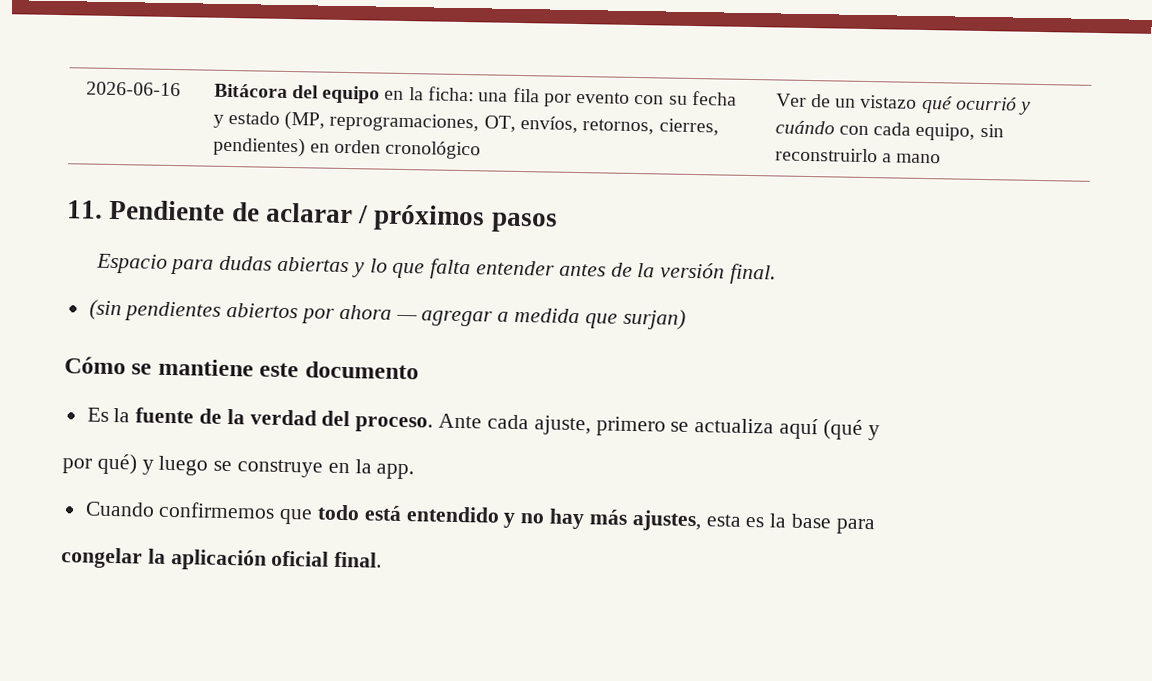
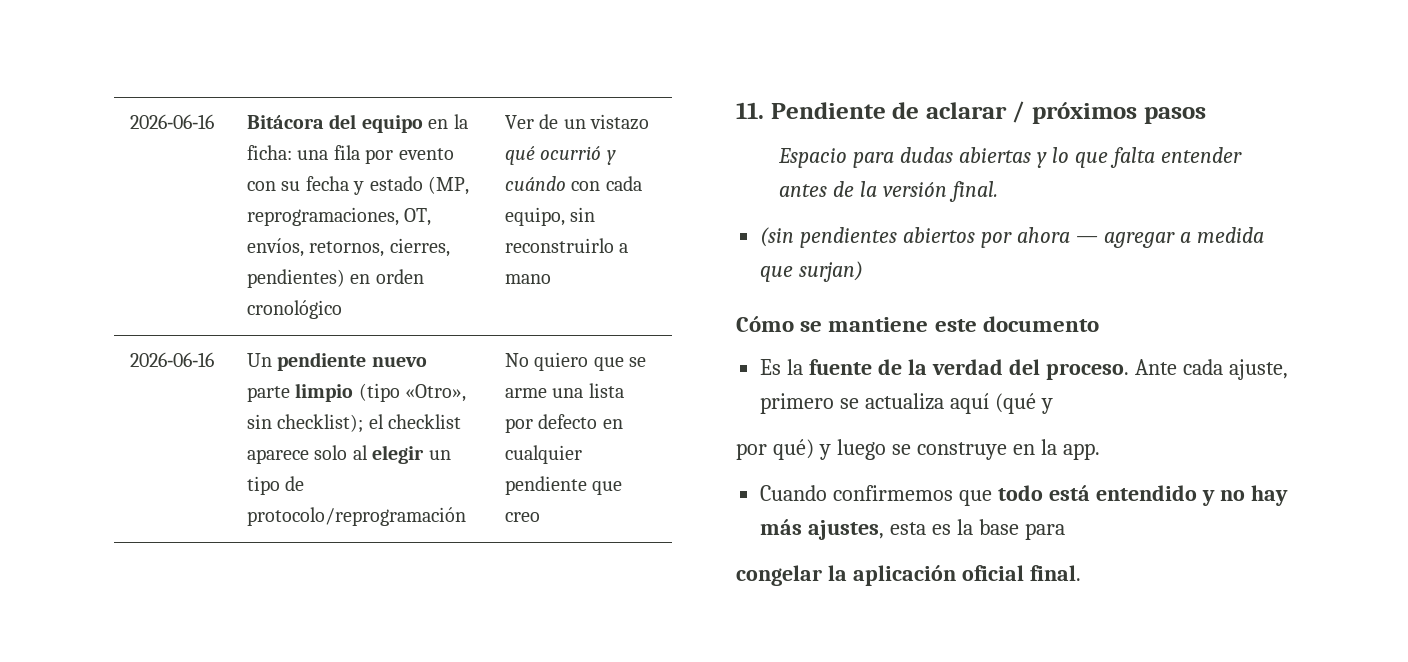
+ 2026‑06‑16 | Un pendiente nuevo parte limpio (tipo «Otro», sin checklist); el checklist aparece solo al elegir un tipo de protocolo/reprogramación | No quiero que se arme una lista por defecto en cualquier pendiente que creo

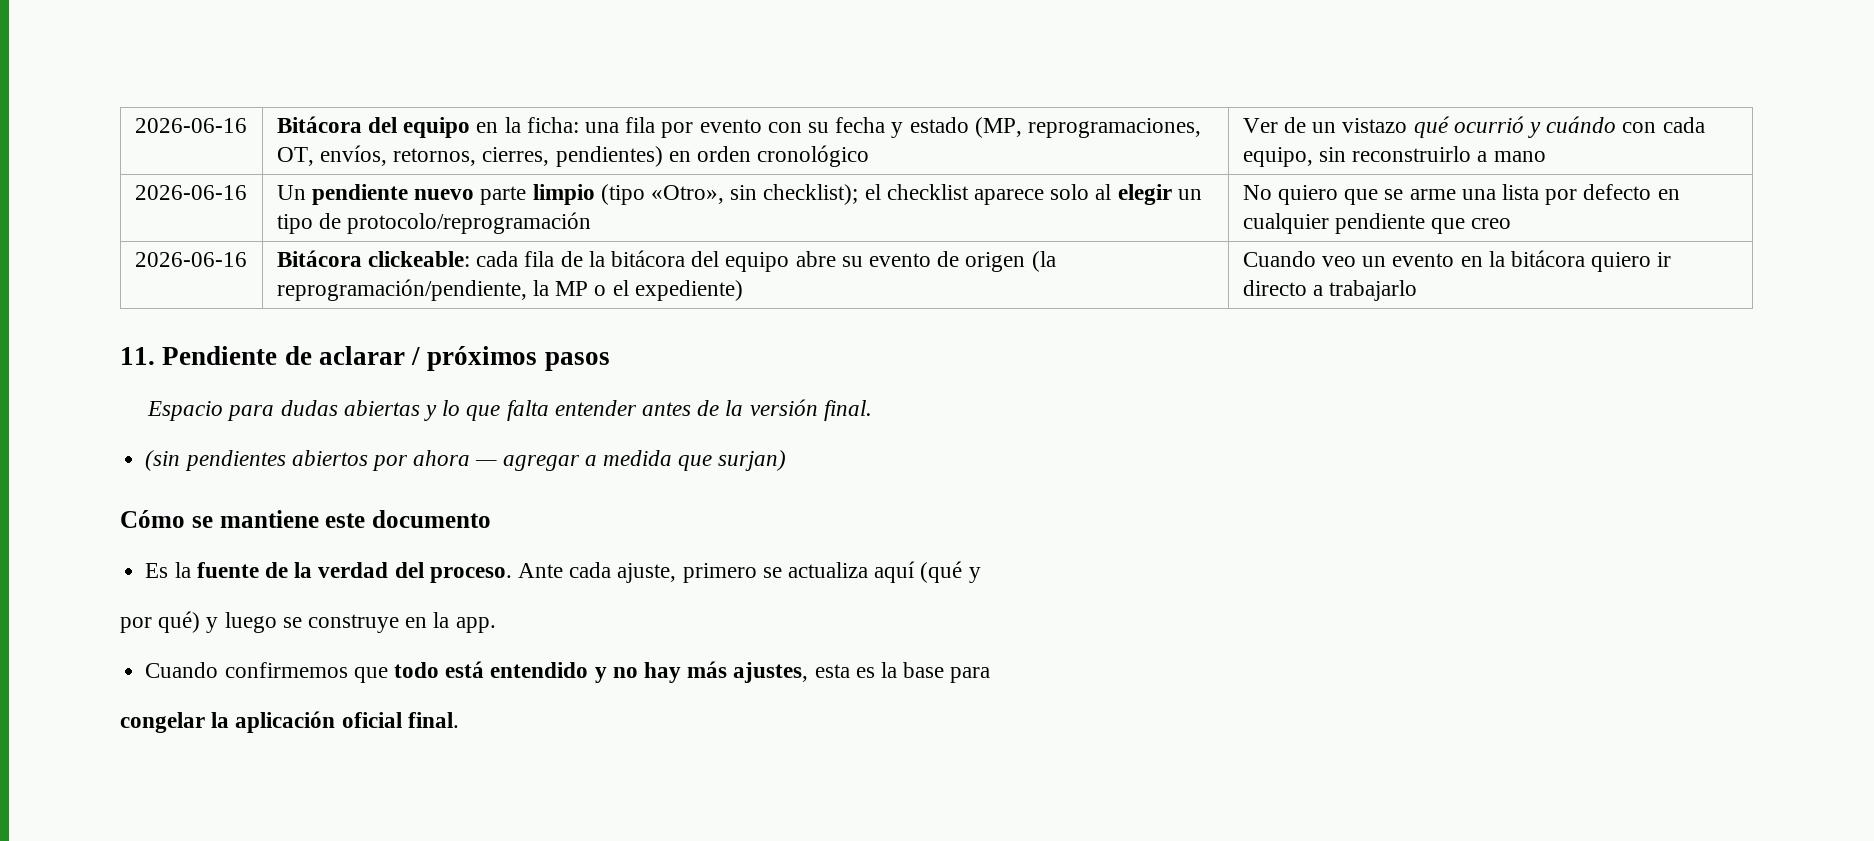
+ 2026‑06‑16 | Bitácora clickeable: cada fila de la bitácora del equipo abre su evento de origen (la reprogramación/pendiente, la MP o el expediente) | Cuando veo un evento en la bitácora quiero ir directo a trabajarlo

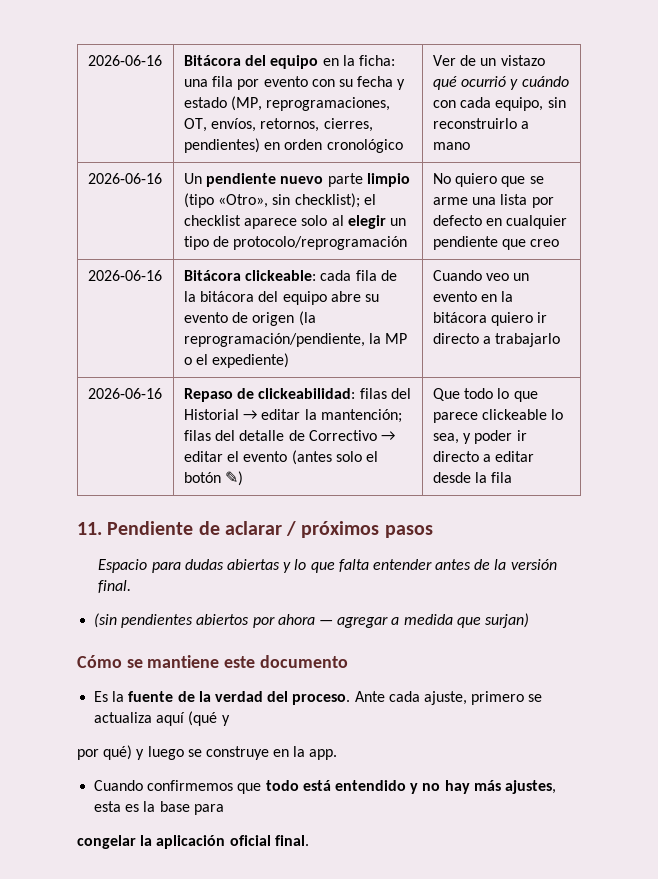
+ 2026‑06‑16 | Repaso de clickeabilidad: filas del Historial → editar la mantención; filas del detalle de Correctivo → editar el evento (antes solo el botón ✎) | Que todo lo que parece clickeable lo sea, y poder ir directo a editar desde la fila

